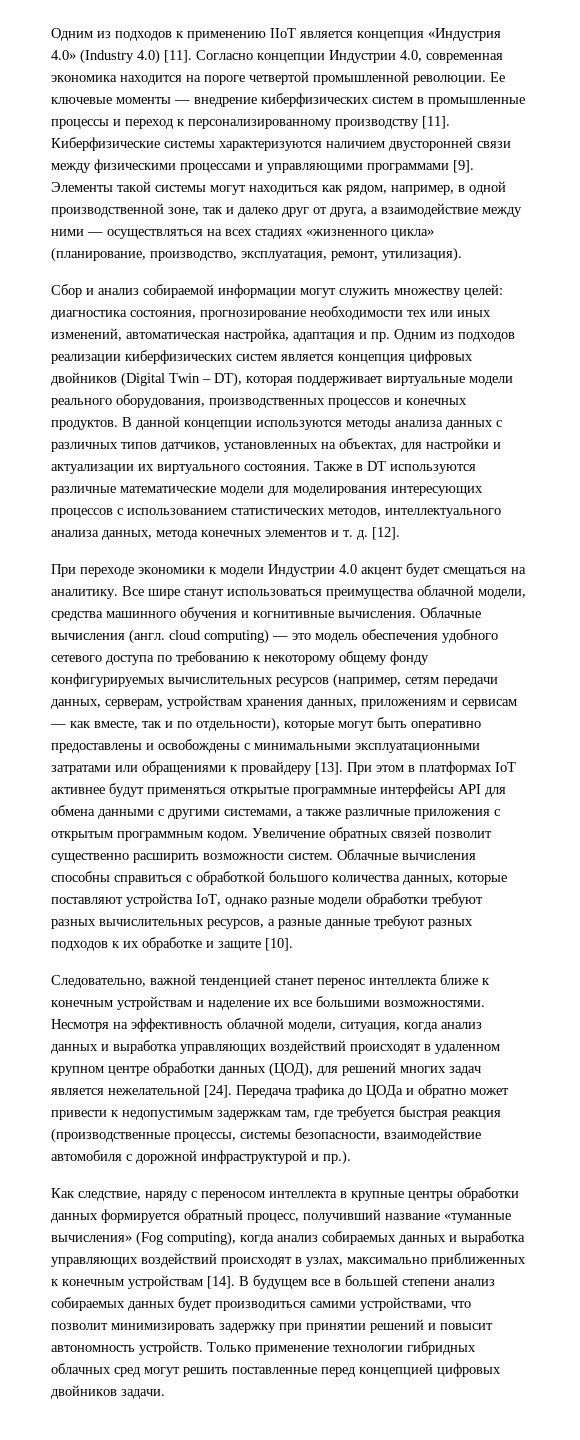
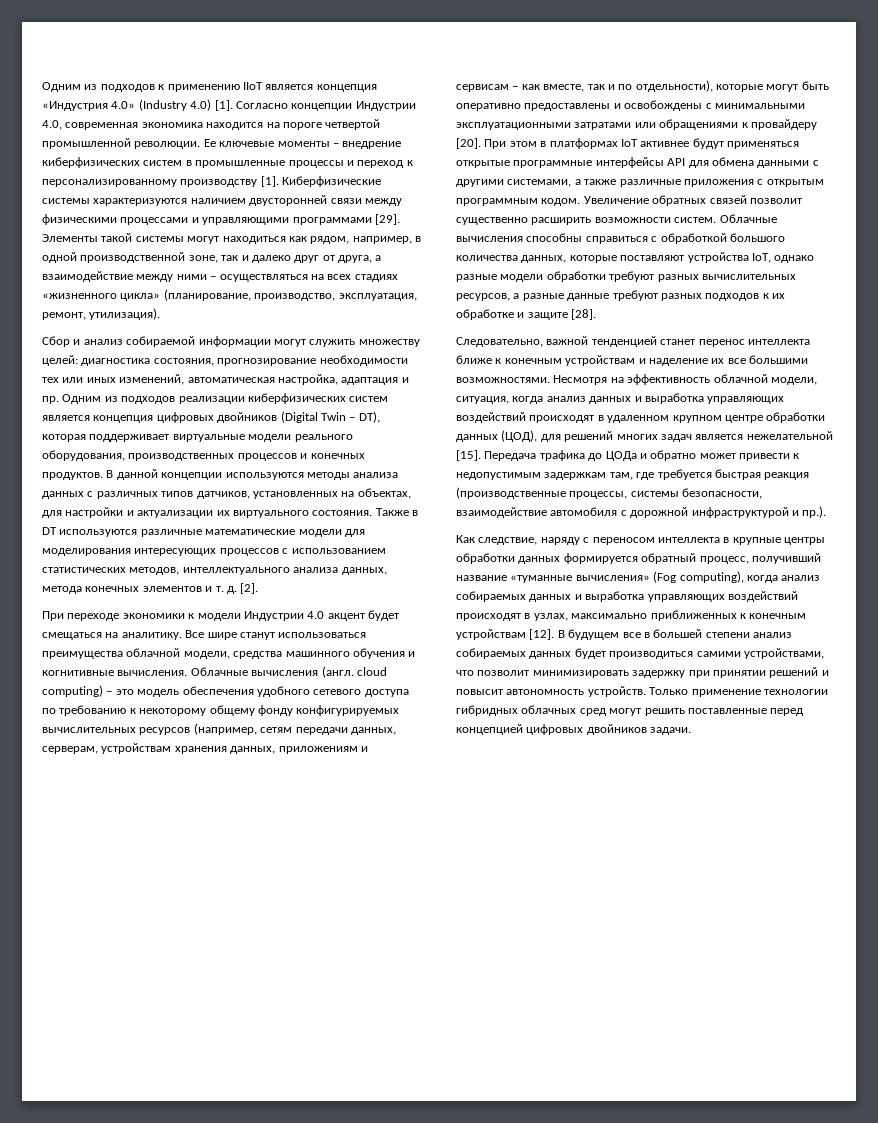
- Одним из подходов к применению IIoT является концепция «Индустрия 4.0» (Industry 4.0) [11].
+ Одним из подходов к применению IIoT является концепция «Индустрия 4.0» (Industry 4.0) [1].
- Ее ключевые моменты — внедрение киберфизических систем в промышленные процессы и переход к персонализированному производству [11].
+ Ее ключевые моменты – внедрение киберфизических систем в промышленные процессы и переход к персонализированному производству [1].
- Киберфизические системы характеризуются наличием двусторонней связи между физическими процессами и управляющими программами [9].
+ Киберфизические системы характеризуются наличием двусторонней связи между физическими процессами и управляющими программами [29].
- Элементы такой системы могут находиться как рядом, например, в одной производственной зоне, так и далеко друг от друга, а взаимодействие между ними — осуществляться на всех стадиях «жизненного цикла» (планирование, производство, эксплуатация, ремонт, утилизация).
+ Элементы такой системы могут находиться как рядом, например, в одной производственной зоне, так и далеко друг от друга, а взаимодействие между ними – осуществляться на всех стадиях «жизненного цикла» (планирование, производство, эксплуатация, ремонт, утилизация).
- [12].
+ [2].
- Облачные вычисления (англ. cloud computing) — это модель обеспечения удобного сетевого доступа по требованию к некоторому общему фонду конфигурируемых вычислительных ресурсов (например, сетям передачи данных, серверам, устройствам хранения данных, приложениям и сервисам — как вместе, так и по отдельности), которые могут быть оперативно предоставлены и освобождены с минимальными эксплуатационными затратами или обращениями к провайдеру [13].
+ Облачные вычисления (англ. cloud computing) – это модель обеспечения удобного сетевого доступа по требованию к некоторому общему фонду конфигурируемых вычислительных ресурсов (например, сетям передачи данных, серверам, устройствам хранения данных, приложениям и сервисам – как вместе, так и по отдельности), которые могут быть оперативно предоставлены и освобождены с минимальными эксплуатационными затратами или обращениями к провайдеру [20].
- Облачные вычисления способны справиться с обработкой большого количества данных, которые поставляют устройства IoT, однако разные модели обработки требуют разных вычислительных ресурсов, а разные данные требуют разных подходов к их обработке и защите [10].
+ Облачные вычисления способны справиться с обработкой большого количества данных, которые поставляют устройства IoT, однако разные модели обработки требуют разных вычислительных ресурсов, а разные данные требуют разных подходов к их обработке и защите [28].
- Несмотря на эффективность облачной модели, ситуация, когда анализ данных и выработка управляющих воздействий происходят в удаленном крупном центре обработки данных (ЦОД), для решений многих задач является нежелательной [24].
+ Несмотря на эффективность облачной модели, ситуация, когда анализ данных и выработка управляющих воздействий происходят в удаленном крупном центре обработки данных (ЦОД), для решений многих задач является нежелательной [15].
- Как следствие, наряду с переносом интеллекта в крупные центры обработки данных формируется обратный процесс, получивший название «туманные вычисления» (Fog computing), когда анализ собираемых данных и выработка управляющих воздействий происходят в узлах, максимально приближенных к конечным устройствам [14].
+ Как следствие, наряду с переносом интеллекта в крупные центры обработки данных формируется обратный процесс, получивший название «туманные вычисления» (Fog computing), когда анализ собираемых данных и выработка управляющих воздействий происходят в узлах, максимально приближенных к конечным устройствам [12].

